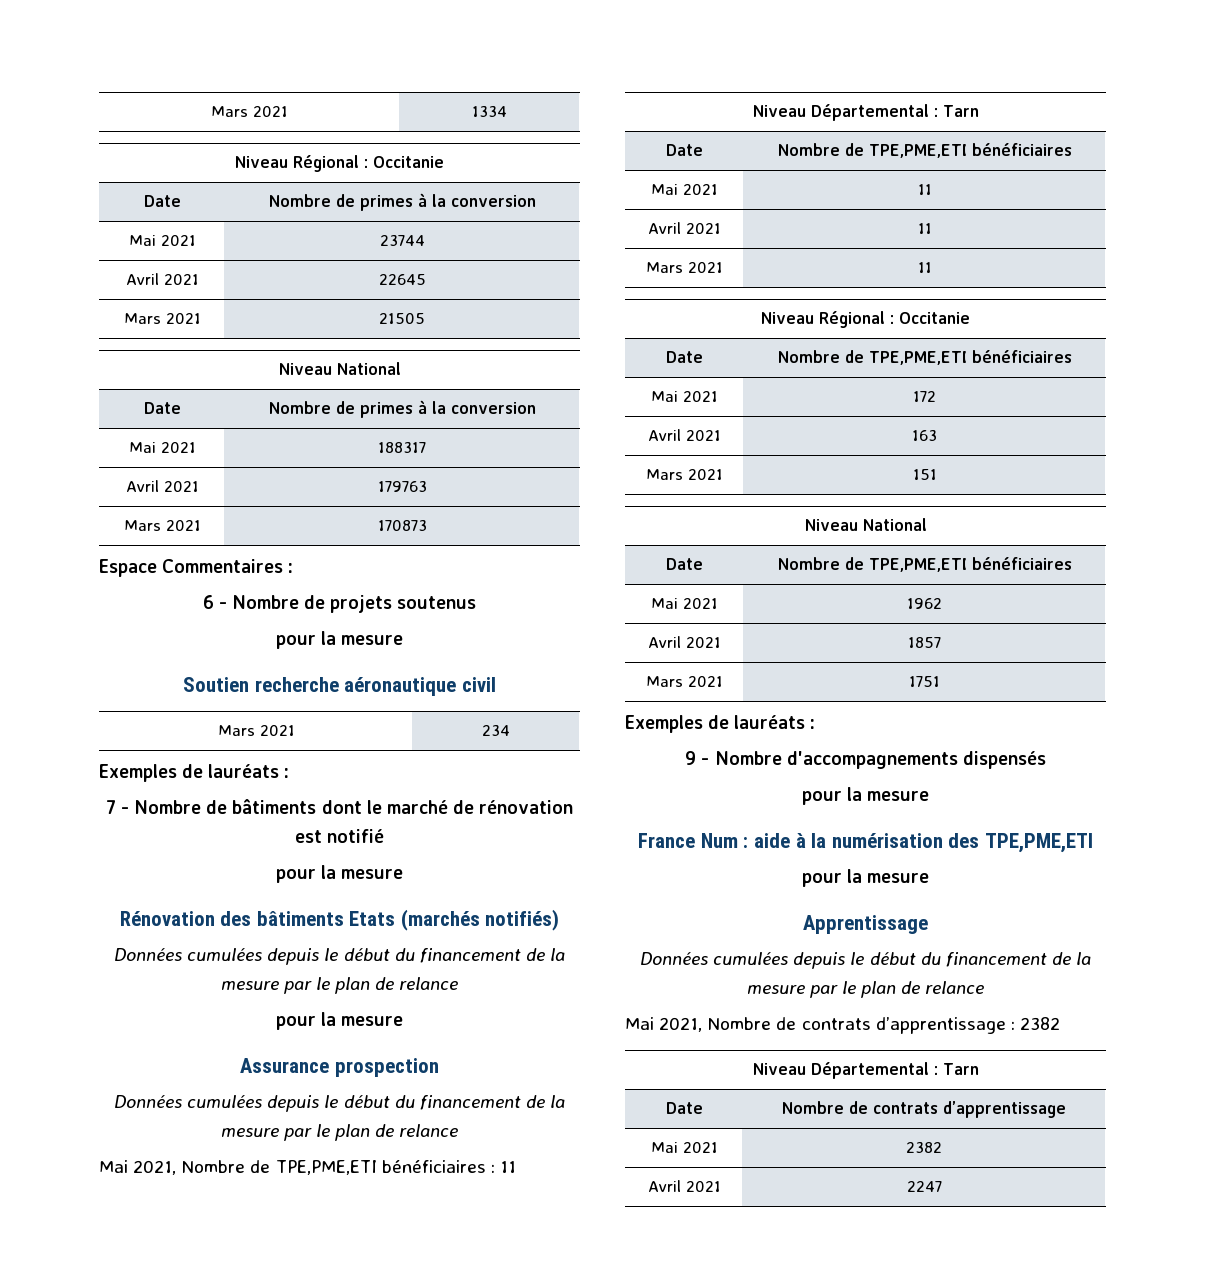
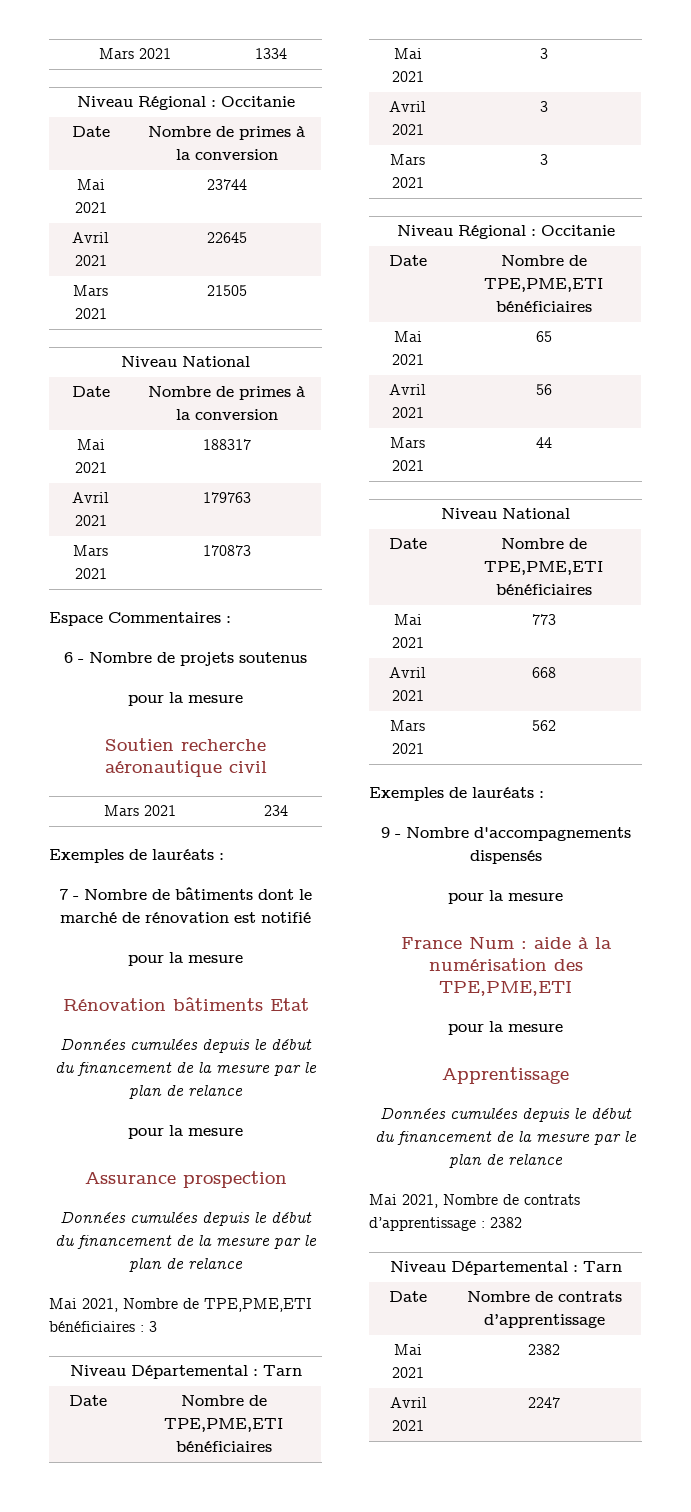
- Rénovation des bâtiments Etats (marchés notifiés)
+ Rénovation bâtiments Etat
- Mai 2021, Nombre de TPE,PME,ETI bénéficiaires : 11
+ Mai 2021, Nombre de TPE,PME,ETI bénéficiaires : 3
- Mai 2021 | 11
- Avril 2021 | 11
- Mars 2021 | 11
+ Mai 2021 | 3
+ Avril 2021 | 3
+ Mars 2021 | 3
- Mai 2021 | 172
- Avril 2021 | 163
- Mars 2021 | 151
+ Mai 2021 | 65
+ Avril 2021 | 56
+ Mars 2021 | 44
- Mai 2021 | 1962
- Avril 2021 | 1857
- Mars 2021 | 1751
+ Mai 2021 | 773
+ Avril 2021 | 668
+ Mars 2021 | 562

